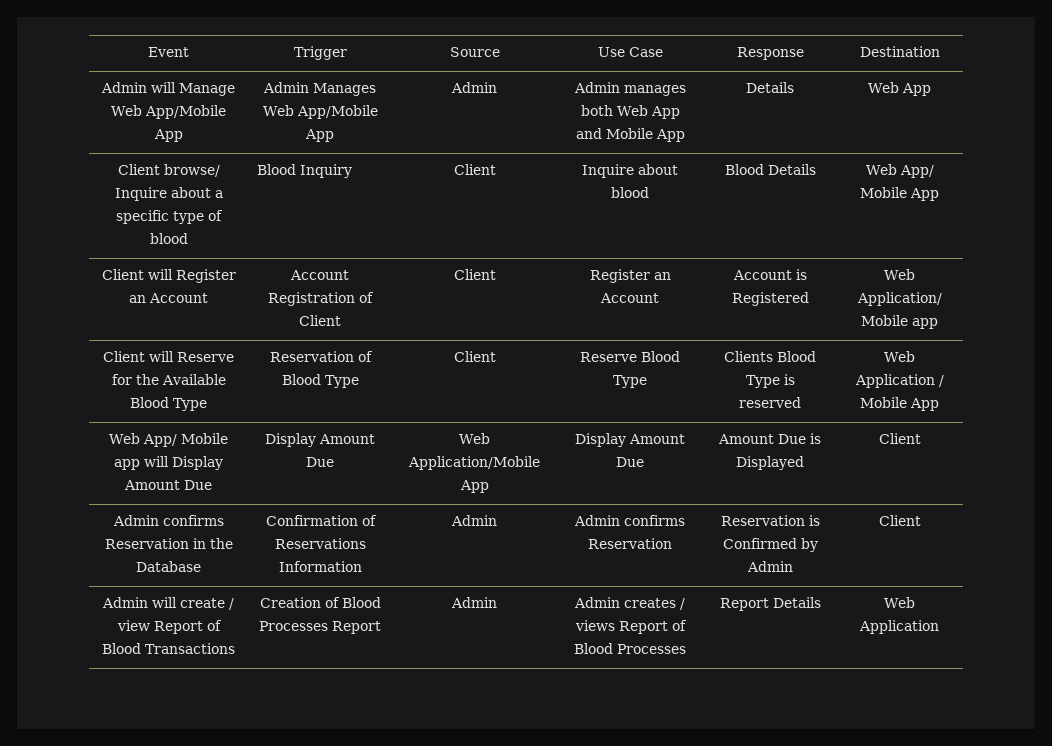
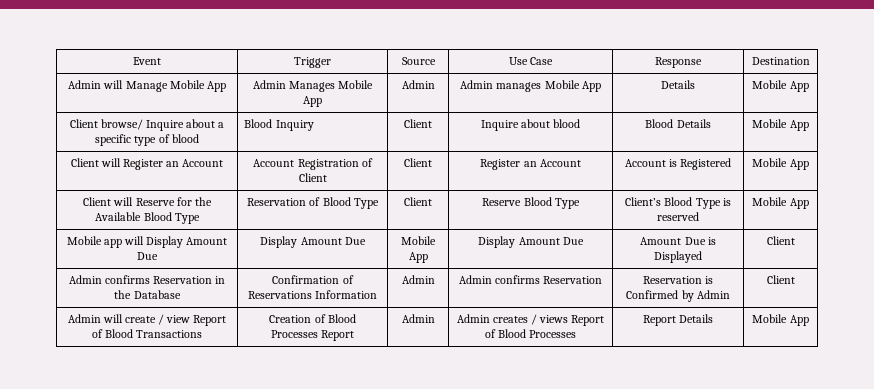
- Admin will Manage Web App/Mobile App | Admin Manages Web App/Mobile App | Admin | Admin manages both Web App and Mobile App | Details | Web App
+ Admin will Manage Mobile App | Admin Manages Mobile App | Admin | Admin manages Mobile App | Details | Mobile App
- Client browse/ Inquire about a specific type of blood | Blood Inquiry | Client | Inquire about blood | Blood Details | Web App/ Mobile App
+ Client browse/ Inquire about a specific type of blood | Blood Inquiry | Client | Inquire about blood | Blood Details | Mobile App
- Client will Register an Account | Account Registration of Client | Client | Register an Account | Account is Registered | Web Application/ Mobile app
+ Client will Register an Account | Account Registration of Client | Client | Register an Account | Account is Registered | Mobile App
- Client will Reserve for the Available Blood Type | Reservation of Blood Type | Client | Reserve Blood Type | Clients Blood Type is reserved | Web Application / Mobile App
- Web App/ Mobile app will Display Amount Due | Display Amount Due | Web Application/Mobile App | Display Amount Due | Amount Due is Displayed | Client
+ Client will Reserve for the Available Blood Type | Reservation of Blood Type | Client | Reserve Blood Type | Client’s Blood Type is reserved | Mobile App
+ Mobile app will Display Amount Due | Display Amount Due | Mobile App | Display Amount Due | Amount Due is Displayed | Client
- Admin will create / view Report of Blood Transactions | Creation of Blood Processes Report | Admin | Admin creates / views Report of Blood Processes | Report Details | Web Application
+ Admin will create / view Report of Blood Transactions | Creation of Blood Processes Report | Admin | Admin creates / views Report of Blood Processes | Report Details | Mobile App

